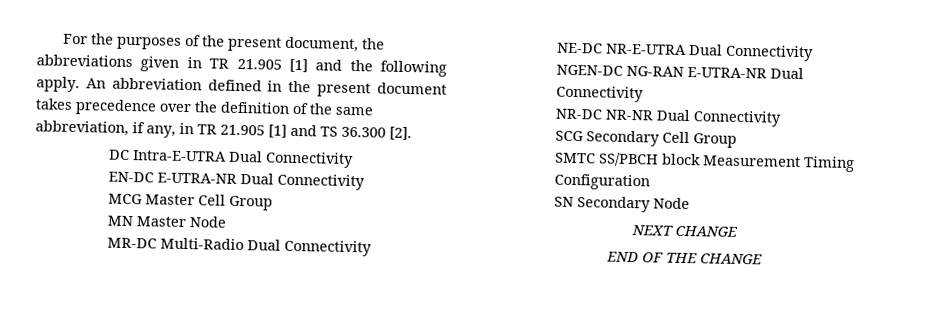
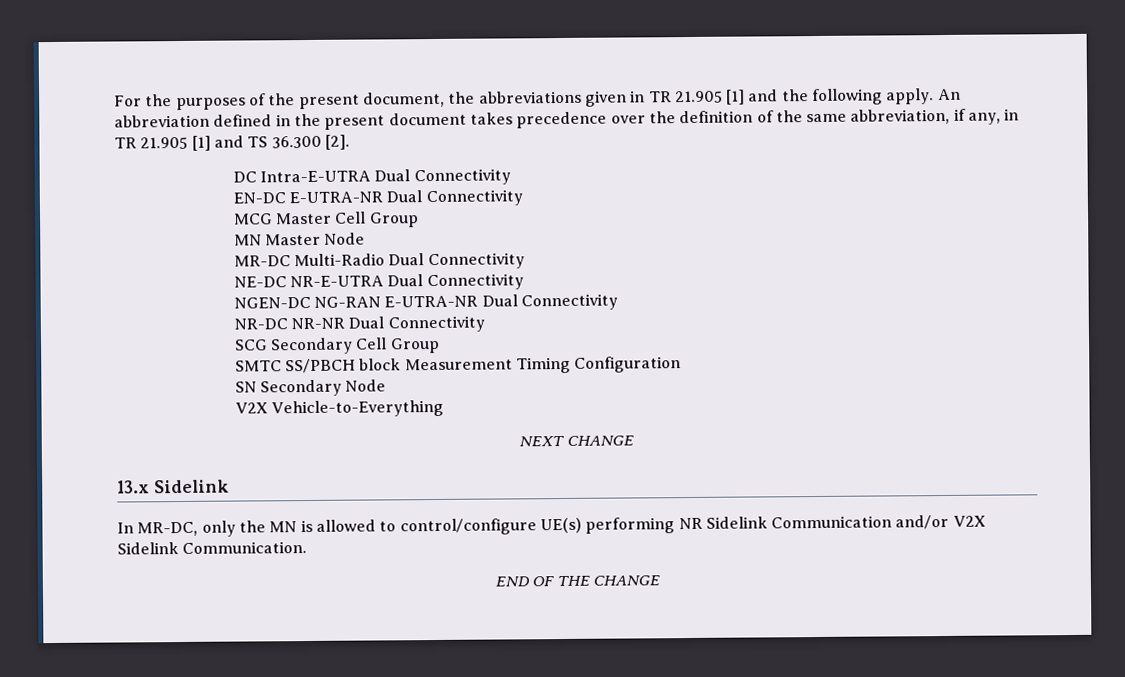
+ V2X Vehicle-to-Everything
+ 13.x Sidelink
+ In MR-DC, only the MN is allowed to control/configure UE(s) performing NR Sidelink Communication and/or V2X Sidelink Communication.

